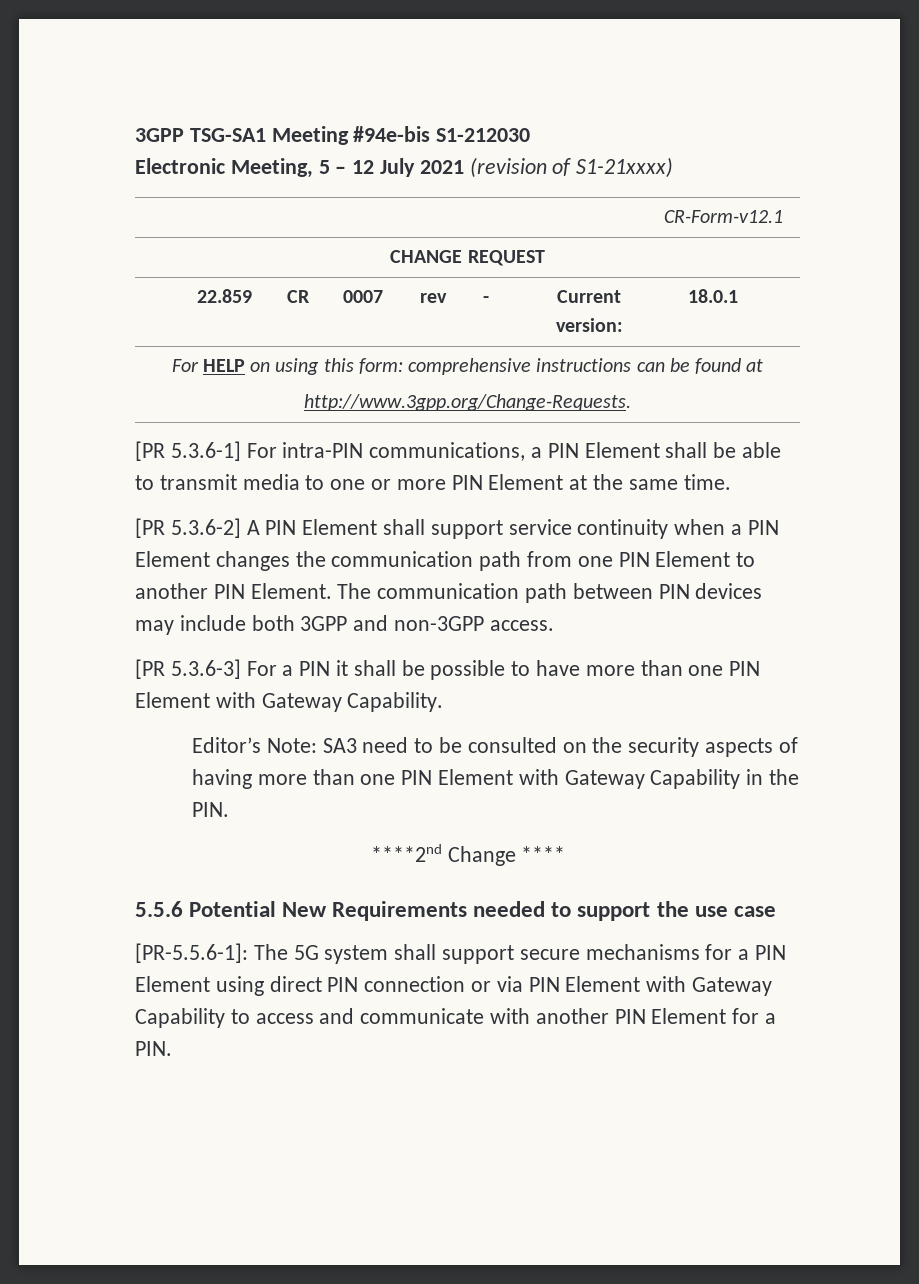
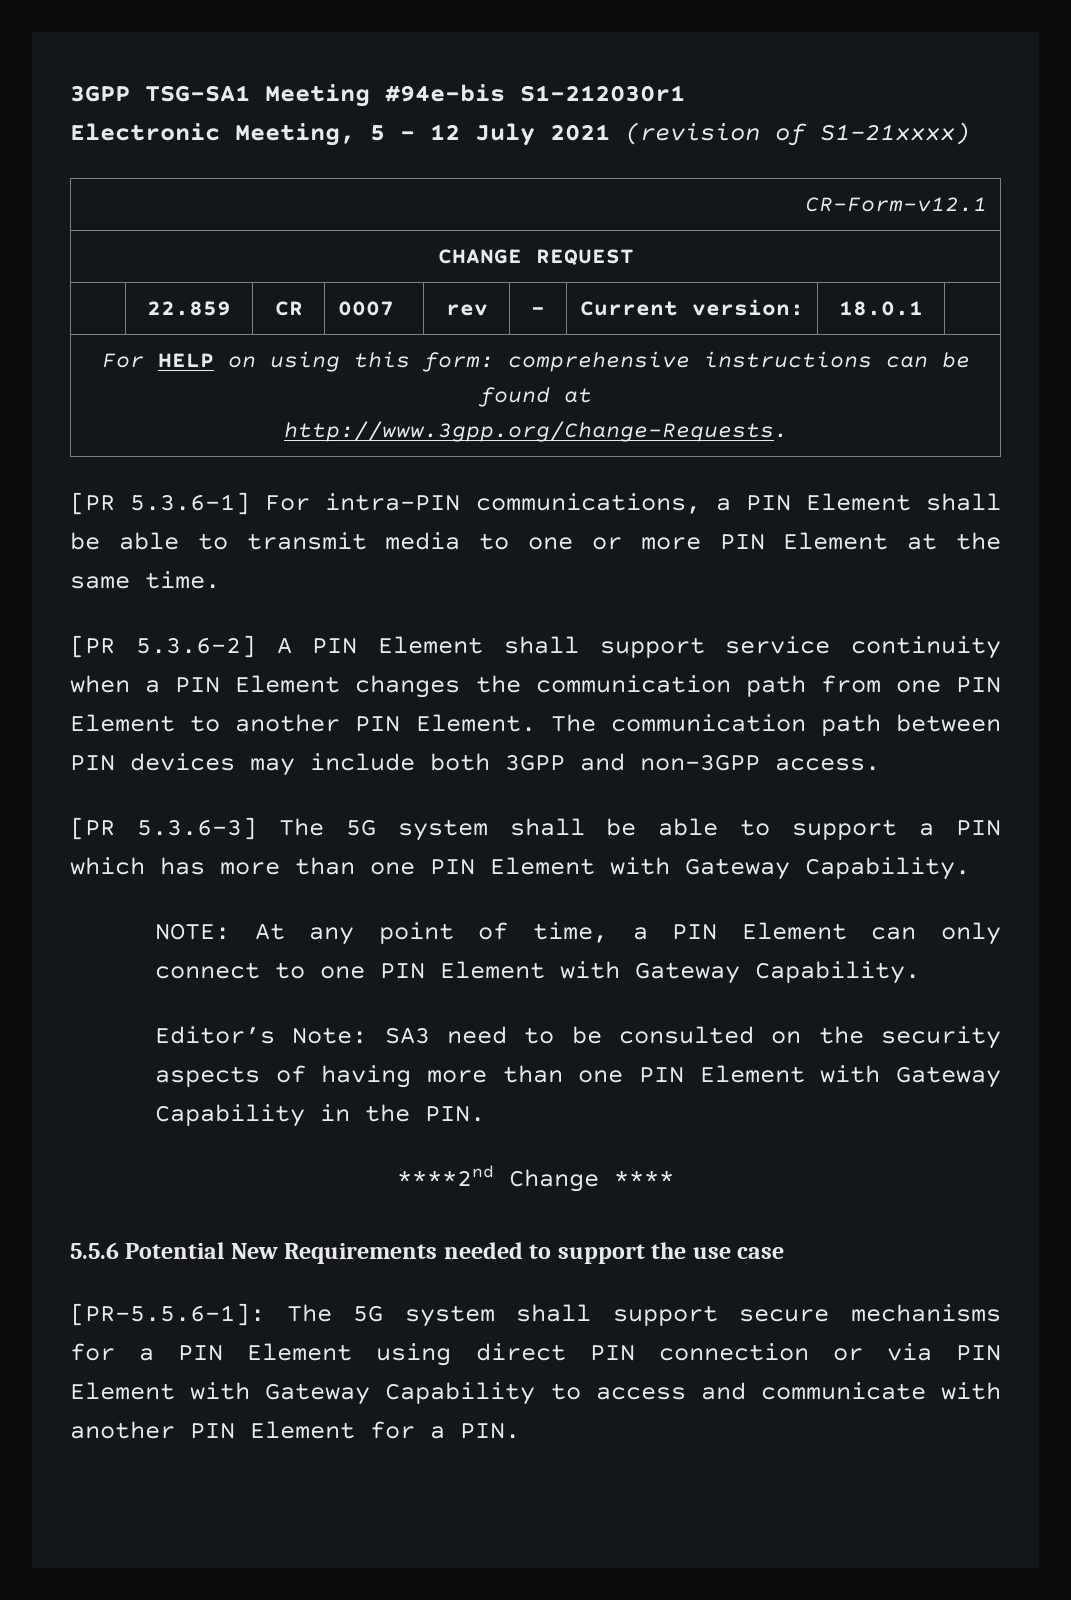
- 3GPP TSG-SA1 Meeting #94e-bis S1-212030
+ 3GPP TSG-SA1 Meeting #94e-bis S1-212030r1
- [PR 5.3.6-3] For a PIN it shall be possible to have more than one PIN Element with Gateway Capability.
+ [PR 5.3.6-3] The 5G system shall be able to support a PIN which has more than one PIN Element with Gateway Capability.
+ NOTE: At any point of time, a PIN Element can only connect to one PIN Element with Gateway Capability.

